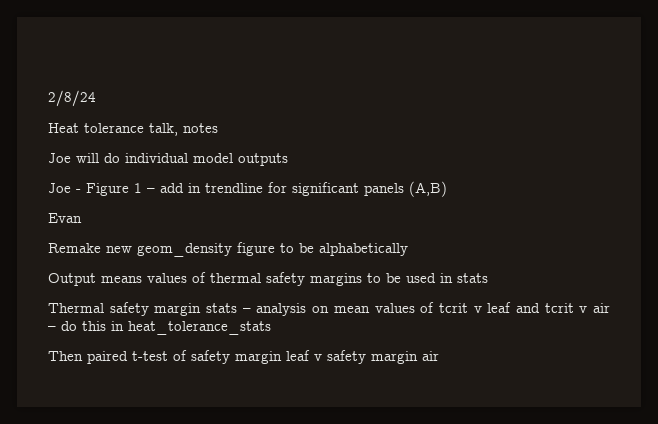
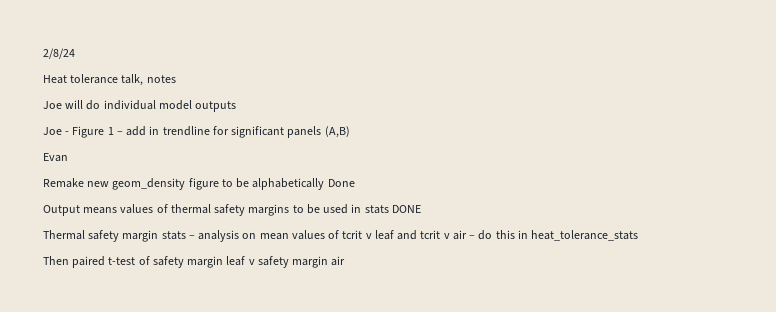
- Remake new geom_density figure to be alphabetically
+ Remake new geom_density figure to be alphabetically Done
- Output means values of thermal safety margins to be used in stats
+ Output means values of thermal safety margins to be used in stats DONE

